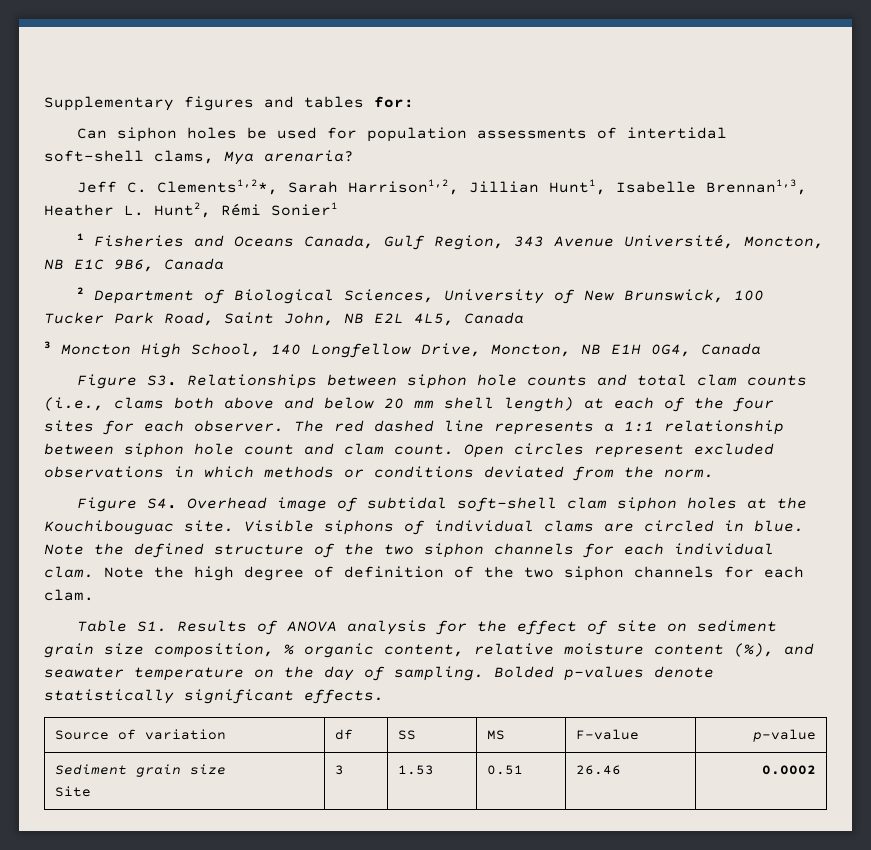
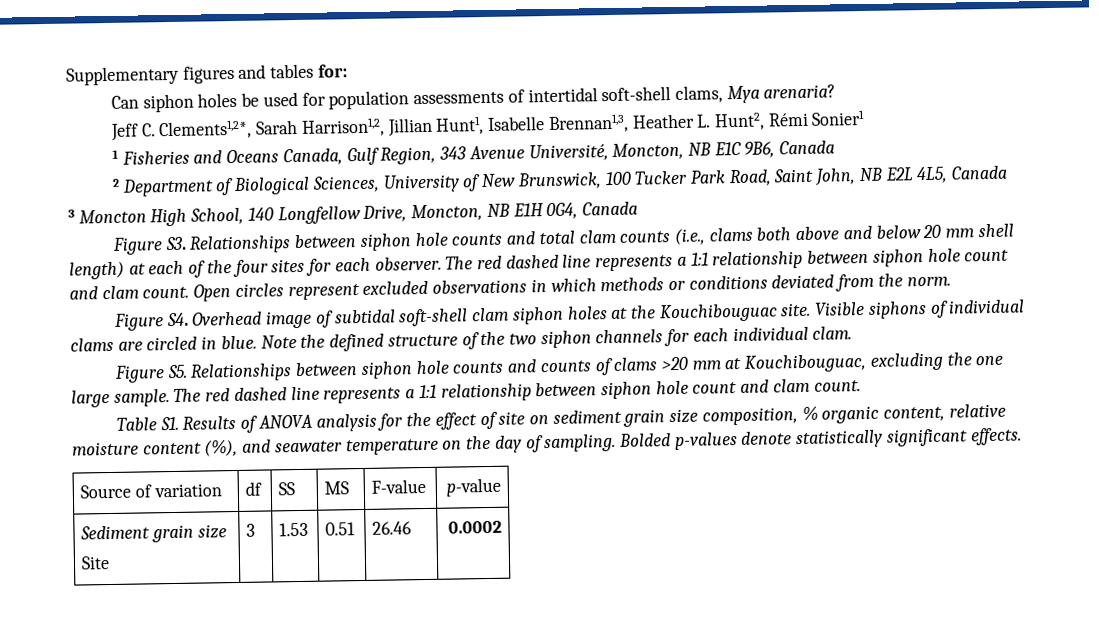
- Note the defined structure of the two siphon channels for each individual clam. Note the high degree of definition of the two siphon channels for each clam.
+ Note the defined structure of the two siphon channels for each individual clam.
+ Figure S5. Relationships between siphon hole counts and counts of clams >20 mm at Kouchibouguac, excluding the one large sample. The red dashed line represents a 1:1 relationship between siphon hole count and clam count.

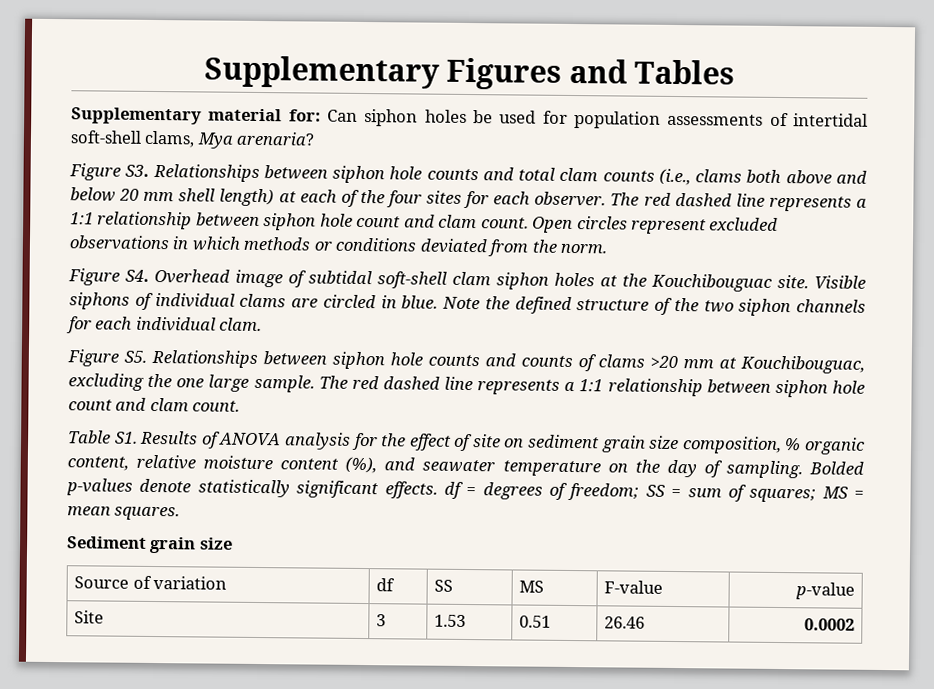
- Supplementary figures and tables for:
- Can siphon holes be used for population assessments of intertidal soft-shell clams, Mya arenaria?
+ Supplementary Figures and Tables
+ Supplementary material for: Can siphon holes be used for population assessments of intertidal soft-shell clams, Mya arenaria?
- Jeff C. Clements1,2*, Sarah Harrison1,2, Jillian Hunt1, Isabelle Brennan1,3, Heather L. Hunt2, Rémi Sonier1
- 1 Fisheries and Oceans Canada, Gulf Region, 343 Avenue Université, Moncton, NB E1C 9B6, Canada
- 2 Department of Biological Sciences, University of New Brunswick, 100 Tucker Park Road, Saint John, NB E2L 4L5, Canada
- 3 Moncton High School, 140 Longfellow Drive, Moncton, NB E1H 0G4, Canada
- Bolded p-values denote statistically significant effects.
+ Bolded p-values denote statistically significant effects. df = degrees of freedom; SS = sum of squares; MS = mean squares.
+ Sediment grain size
- Sediment grain size

